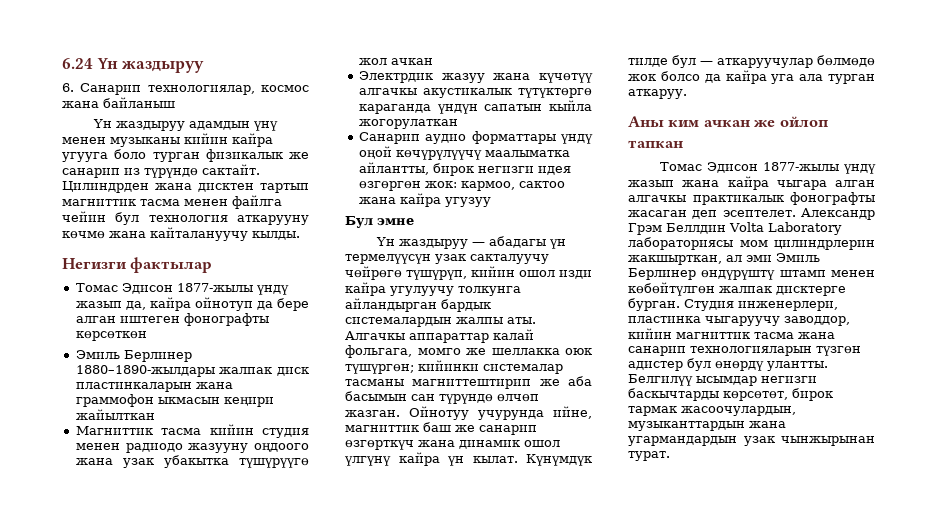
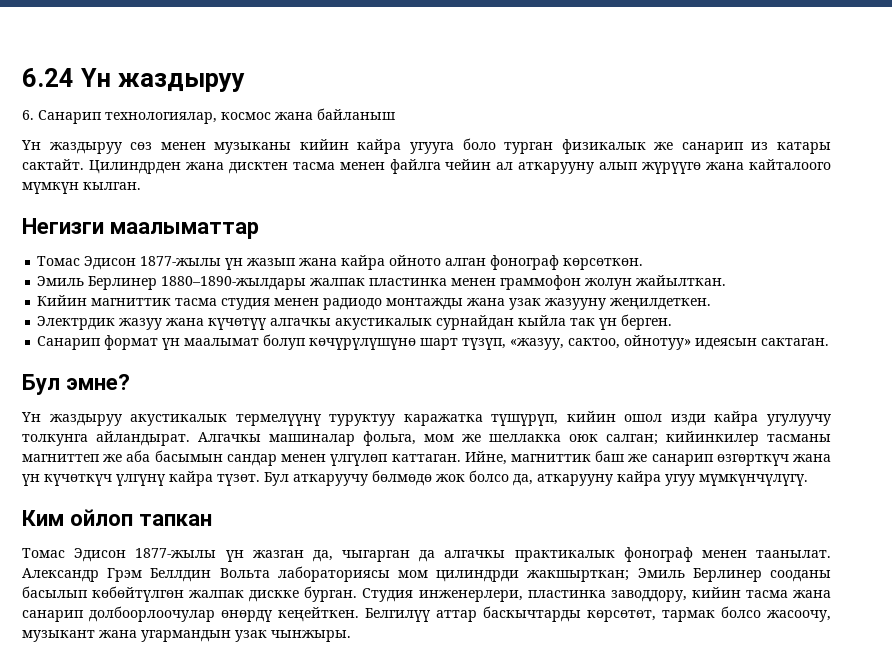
- Үн жаздыруу адамдын үнү менен музыканы кийин кайра угууга боло турган физикалык же санарип из түрүндө сактайт.
+ Үн жаздыруу сөз менен музыканы кийин кайра угууга боло турган физикалык же санарип из катары сактайт.
- Цилиндрден жана дисктен тартып магниттик тасма менен файлга чейин бул технология аткарууну көчмө жана кайталануучу кылды.
+ Цилиндрден жана дисктен тасма менен файлга чейин ал аткарууну алып жүрүүгө жана кайталоого мүмкүн кылган.
- Негизги фактылар
- Томас Эдисон 1877-жылы үндү жазып да, кайра ойнотуп да бере алган иштеген фонографты көрсөткөн
- Эмиль Берлинер 1880–1890-жылдары жалпак диск пластинкаларын жана граммофон ыкмасын кеңири жайылткан
- Магниттик тасма кийин студия менен радиодо жазууну оңдоого жана узак убакытка түшүрүүгө жол ачкан
+ Негизги маалыматтар
+ Томас Эдисон 1877-жылы үн жазып жана кайра ойното алган фонограф көрсөткөн.
+ Эмиль Берлинер 1880–1890-жылдары жалпак пластинка менен граммофон жолун жайылткан.
+ Кийин магниттик тасма студия менен радиодо монтажды жана узак жазууну жеңилдеткен.
- Электрдик жазуу жана күчөтүү алгачкы акустикалык түтүктөргө караганда үндүн сапатын кыйла жогорулаткан
- Санарип аудио форматтары үндү оңой көчүрүлүүчү маалыматка айлантты, бирок негизги идея өзгөргөн жок: кармоо, сактоо жана кайра угузуу
- Бул эмне
- Үн жаздыруу — абадагы үн термелүүсүн узак сакталуучу чөйрөгө түшүрүп, кийин ошол изди кайра угулуучу толкунга айландырган бардык системалардын жалпы аты. Алгачкы аппараттар калай фольгага, момго же шеллакка оюк түшүргөн; кийинки системалар тасманы магниттештирип же аба басымын сан түрүндө өлчөп жазган. Ойнотуу учурунда ийне, магниттик баш же санарип өзгөрткүч жана динамик ошол үлгүнү кайра үн кылат. Күнүмдүк тилде бул — аткаруучулар бөлмөдө жок болсо да кайра уга ала турган аткаруу.
- Аны ким ачкан же ойлоп тапкан
+ Электрдик жазуу жана күчөтүү алгачкы акустикалык сурнайдан кыйла так үн берген.
+ Санарип формат үн маалымат болуп көчүрүлүшүнө шарт түзүп, «жазуу, сактоо, ойнотуу» идеясын сактаган.
+ Бул эмне?
+ Үн жаздыруу акустикалык термелүүнү туруктуу каражатка түшүрүп, кийин ошол изди кайра угулуучу толкунга айландырат. Алгачкы машиналар фольга, мом же шеллакка оюк салган; кийинкилер тасманы магниттеп же аба басымын сандар менен үлгүлөп каттаган. Ийне, магниттик баш же санарип өзгөрткүч жана үн күчөткүч үлгүнү кайра түзөт. Бул аткаруучу бөлмөдө жок болсо да, аткарууну кайра угуу мүмкүнчүлүгү.
+ Ким ойлоп тапкан
- Томас Эдисон 1877-жылы үндү жазып жана кайра чыгара алган алгачкы практикалык фонографты жасаган деп эсептелет. Александр Грэм Беллдин Volta Laboratory лабораториясы мом цилиндрлерин жакшырткан, ал эми Эмиль Берлинер өндүрүштү штамп менен көбөйтүлгөн жалпак дисктерге бурган.
+ Томас Эдисон 1877-жылы үн жазган да, чыгарган да алгачкы практикалык фонограф менен таанылат. Александр Грэм Беллдин Вольта лабораториясы мом цилиндрди жакшырткан; Эмиль Берлинер сооданы басылып көбөйтүлгөн жалпак дискке бурган.
- Студия инженерлери, пластинка чыгаруучу заводдор, кийин магниттик тасма жана санарип технологияларын түзгөн адистер бул өнөрдү улантты. Белгилүү ысымдар негизги баскычтарды көрсөтөт, бирок тармак жасоочулардын, музыканттардын жана угармандардын узак чынжырынан турат.
+ Студия инженерлери, пластинка заводдору, кийин тасма жана санарип долбоорлоочулар өнөрдү кеңейткен. Белгилүү аттар баскычтарды көрсөтөт, тармак болсо жасоочу, музыкант жана угармандын узак чынжыры.

